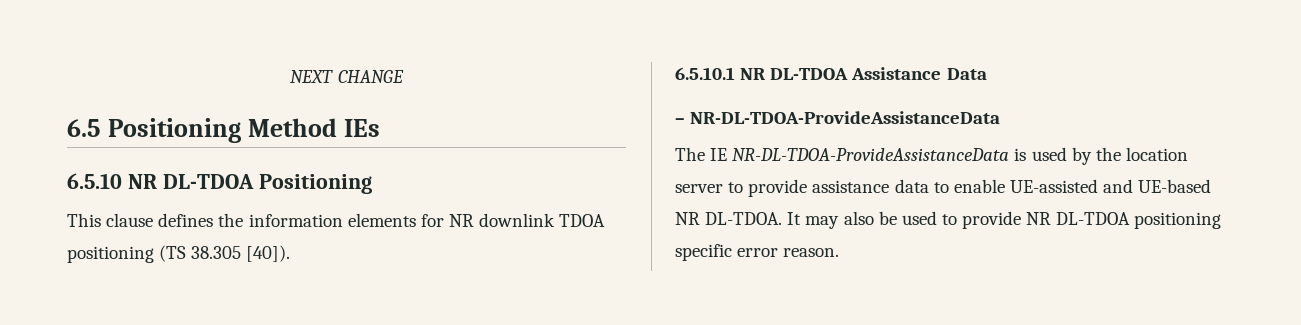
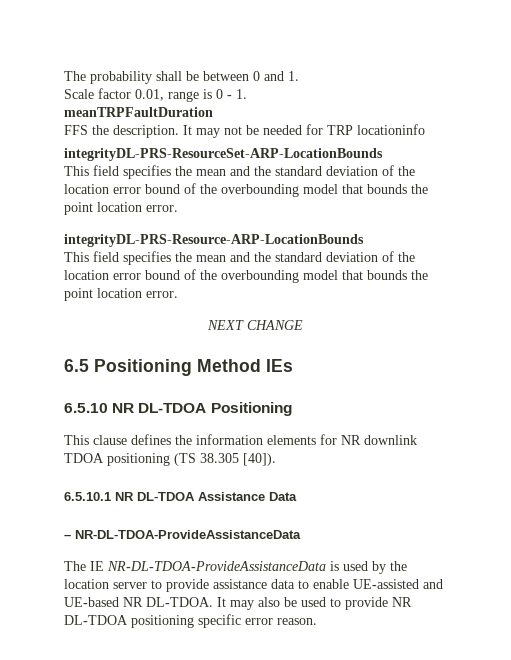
+ The probability shall be between 0 and 1.
+ Scale factor 0.01, range is 0 - 1.
+ meanTRPFaultDuration
+ FFS the description. It may not be needed for TRP locationinfo
+ integrityDL-PRS-ResourceSet-ARP-LocationBounds
+ This field specifies the mean and the standard deviation of the location error bound of the overbounding model that bounds the point location error.
+ integrityDL-PRS-Resource-ARP-LocationBounds
+ This field specifies the mean and the standard deviation of the location error bound of the overbounding model that bounds the point location error.

